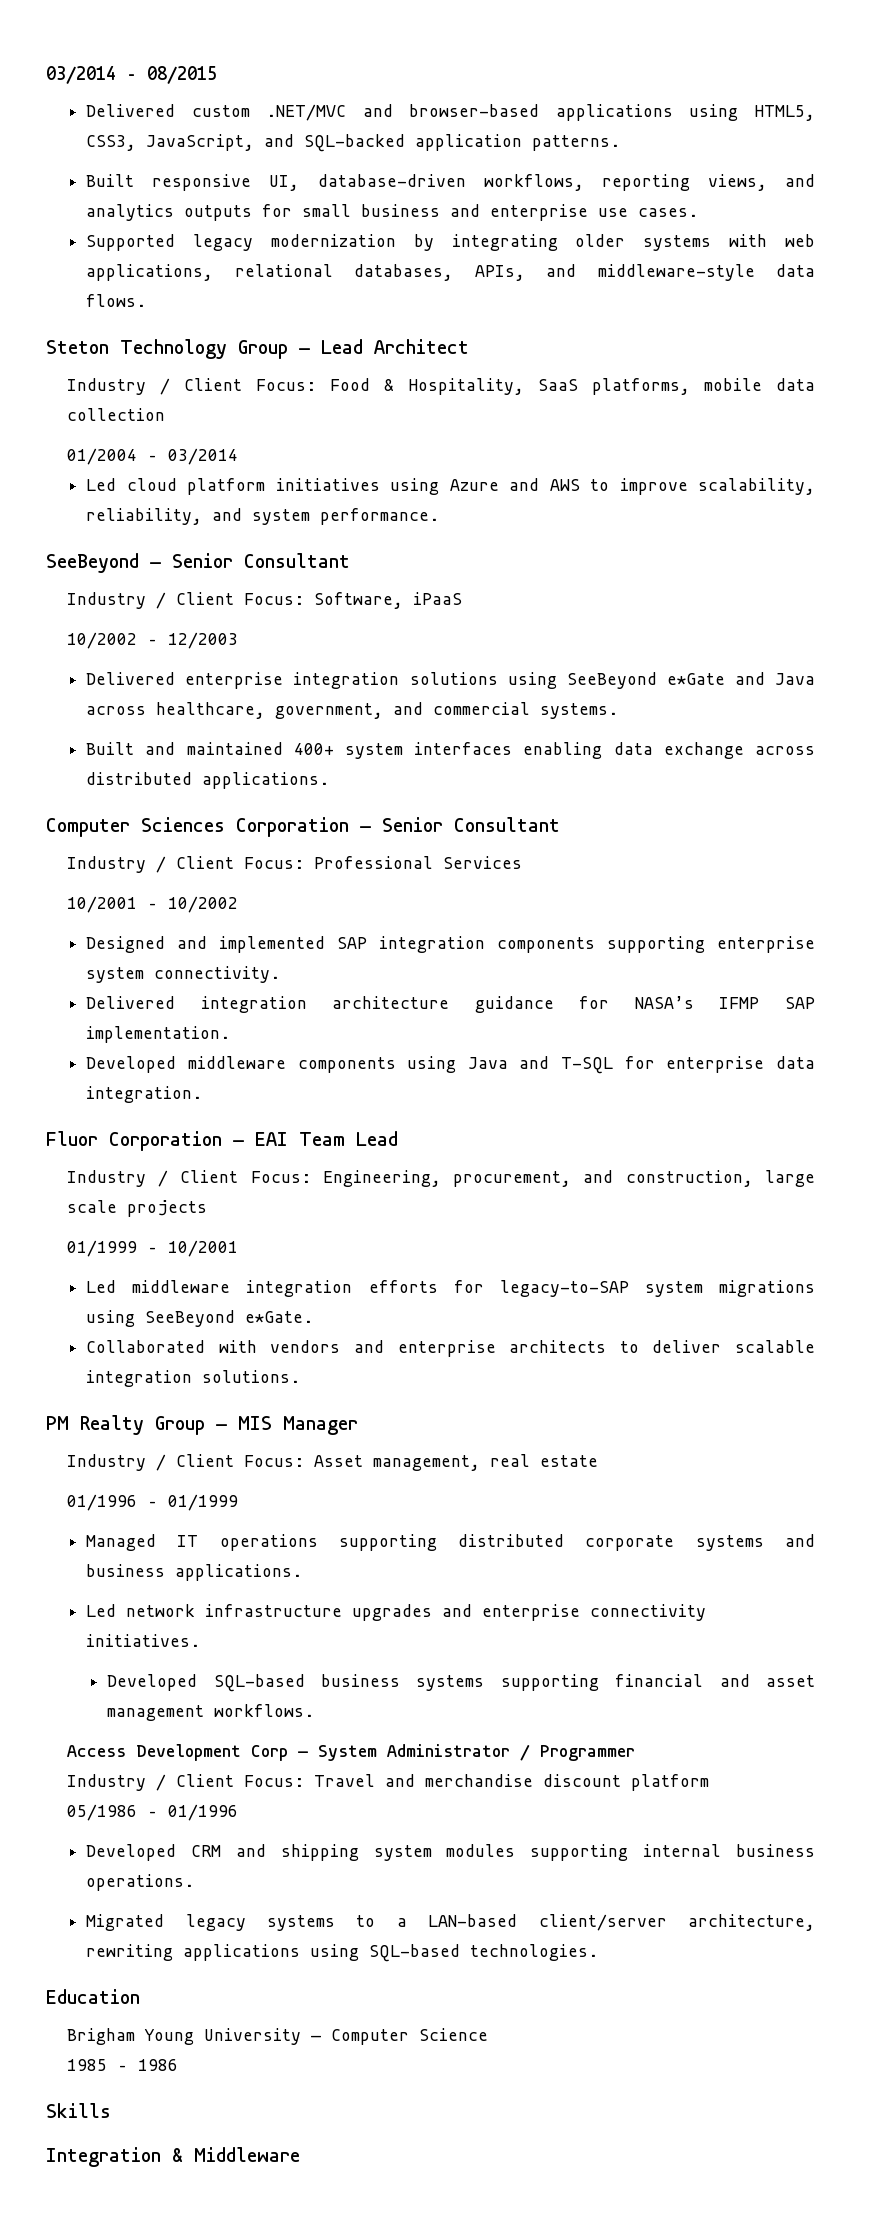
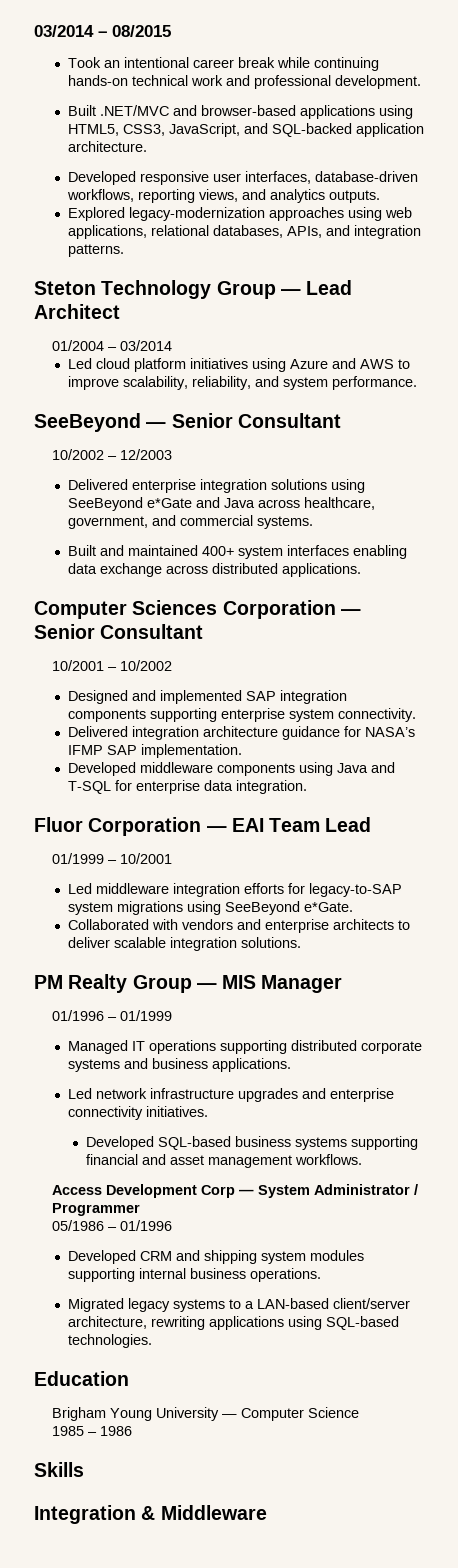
- Delivered custom .NET/MVC and browser-based applications using HTML5, CSS3, JavaScript, and SQL-backed application patterns.
- Built responsive UI, database-driven workflows, reporting views, and analytics outputs for small business and enterprise use cases.
- Supported legacy modernization by integrating older systems with web applications, relational databases, APIs, and middleware-style data flows.
+ Took an intentional career break while continuing hands-on technical work and professional development.
+ Built .NET/MVC and browser-based applications using HTML5, CSS3, JavaScript, and SQL-backed application architecture.
+ Developed responsive user interfaces, database-driven workflows, reporting views, and analytics outputs.
+ Explored legacy-modernization approaches using web applications, relational databases, APIs, and integration patterns.
- Industry / Client Focus: Food & Hospitality, SaaS platforms, mobile data collection
- Industry / Client Focus: Software, iPaaS
- Industry / Client Focus: Professional Services
- Industry / Client Focus: Engineering, procurement, and construction, large scale projects
- Industry / Client Focus: Asset management, real estate
- Industry / Client Focus: Travel and merchandise discount platform

